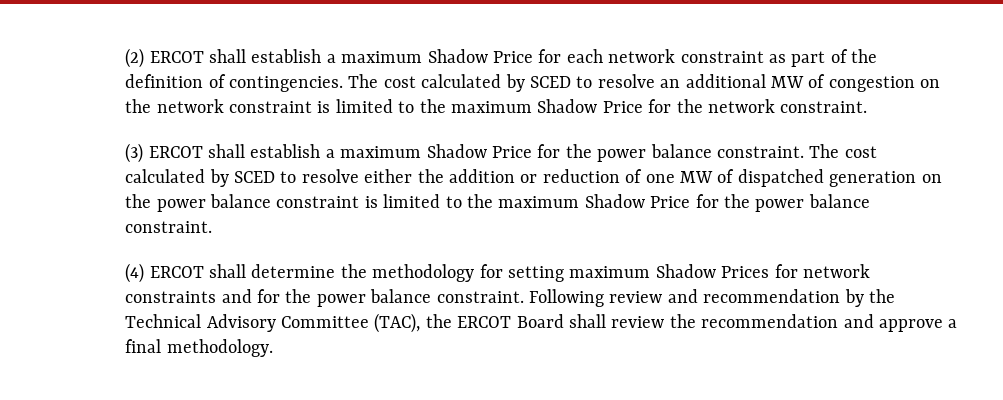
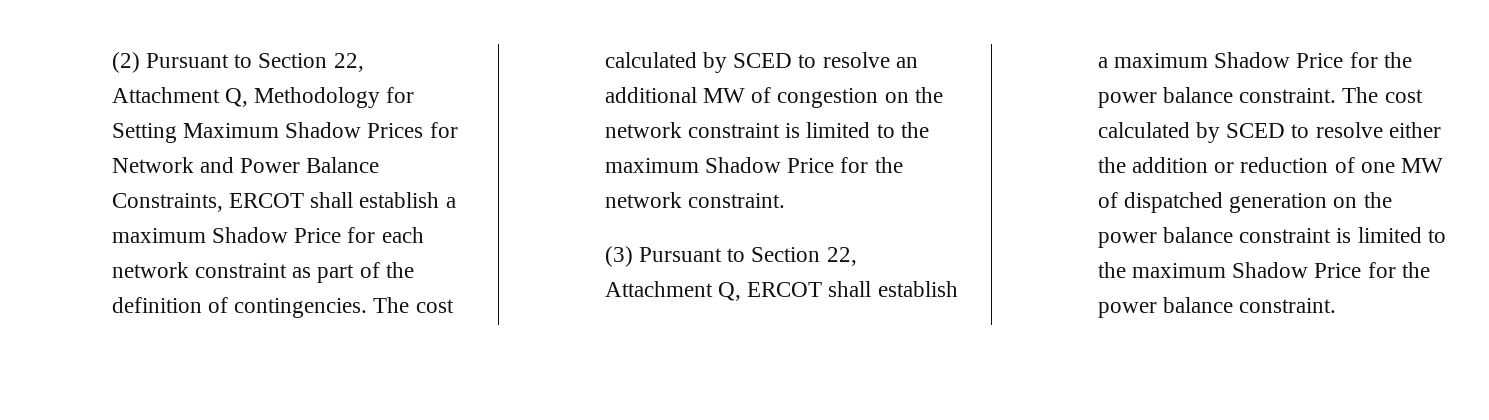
- (2) ERCOT shall establish a maximum Shadow Price for each network constraint as part of the definition of contingencies.
+ (2) Pursuant to Section 22, Attachment Q, Methodology for Setting Maximum Shadow Prices for Network and Power Balance Constraints, ERCOT shall establish a maximum Shadow Price for each network constraint as part of the definition of contingencies.
- (3) ERCOT shall establish a maximum Shadow Price for the power balance constraint.
+ (3) Pursuant to Section 22, Attachment Q, ERCOT shall establish a maximum Shadow Price for the power balance constraint.
- (4) ERCOT shall determine the methodology for setting maximum Shadow Prices for network constraints and for the power balance constraint. Following review and recommendation by the Technical Advisory Committee (TAC), the ERCOT Board shall review the recommendation and approve a final methodology.

